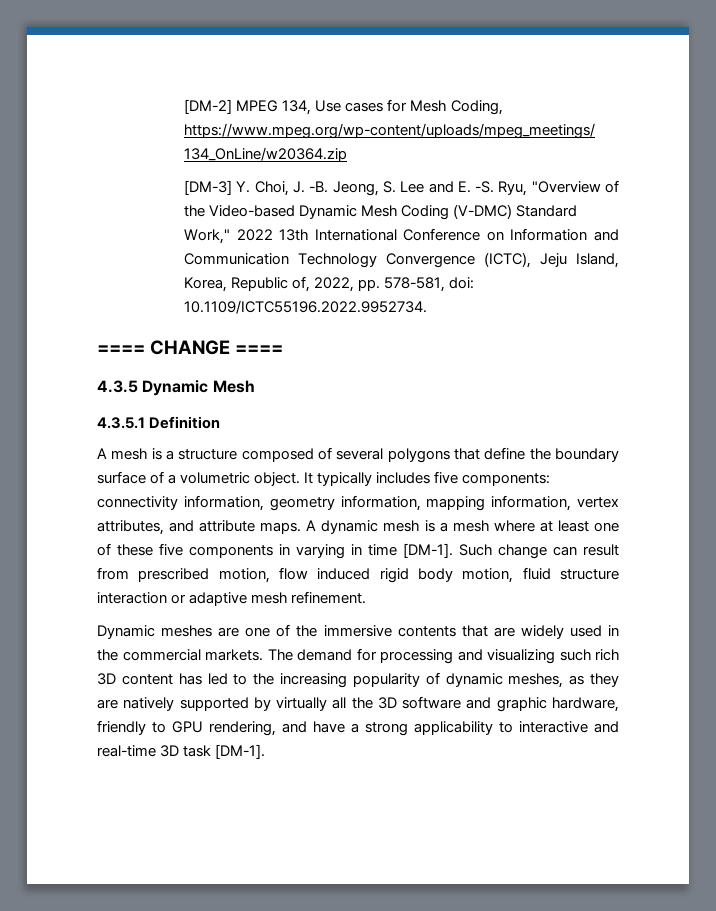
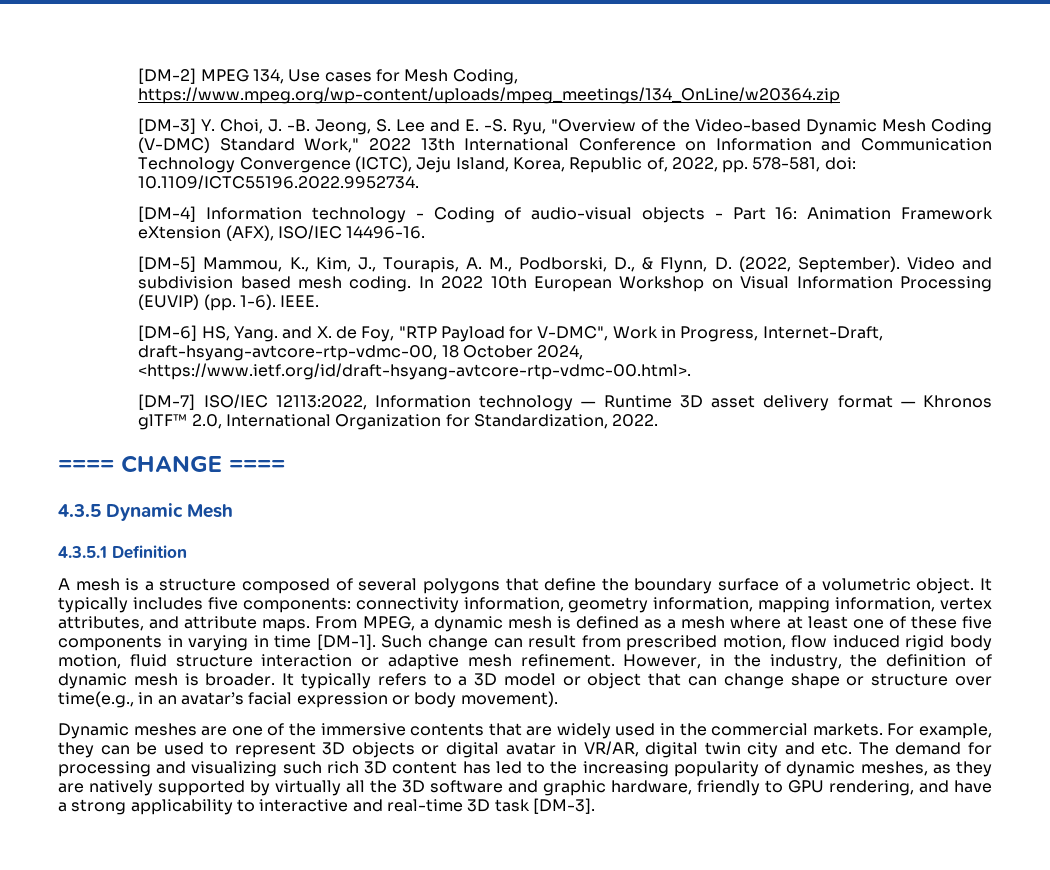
+ [DM-4] Information technology - Coding of audio-visual objects - Part 16: Animation Framework eXtension (AFX), ISO/IEC 14496-16.
+ [DM-5] Mammou, K., Kim, J., Tourapis, A. M., Podborski, D., & Flynn, D. (2022, September). Video and subdivision based mesh coding. In 2022 10th European Workshop on Visual Information Processing (EUVIP) (pp. 1-6). IEEE.
+ [DM-6] HS, Yang. and X. de Foy, "RTP Payload for V-DMC", Work in Progress, Internet-Draft, draft-hsyang-avtcore-rtp-vdmc-00, 18 October 2024, <https://www.ietf.org/id/draft-hsyang-avtcore-rtp-vdmc-00.html>.
+ [DM-7] ISO/IEC 12113:2022, Information technology — Runtime 3D asset delivery format — Khronos glTF™ 2.0, International Organization for Standardization, 2022.
- A dynamic mesh is a mesh where at least one of these five components in varying in time [DM-1].
+ From MPEG, a dynamic mesh is defined as a mesh where at least one of these five components in varying in time [DM-1].
+ However, in the industry, the definition of dynamic mesh is broader. It typically refers to a 3D model or object that can change shape or structure over time(e.g., in an avatar’s facial expression or body movement).
- The demand for processing and visualizing such rich 3D content has led to the increasing popularity of dynamic meshes, as they are natively supported by virtually all the 3D software and graphic hardware, friendly to GPU rendering, and have a strong applicability to interactive and real-time 3D task [DM-1].
+ For example, they can be used to represent 3D objects or digital avatar in VR/AR, digital twin city and etc. The demand for processing and visualizing such rich 3D content has led to the increasing popularity of dynamic meshes, as they are natively supported by virtually all the 3D software and graphic hardware, friendly to GPU rendering, and have a strong applicability to interactive and real-time 3D task [DM-3].

